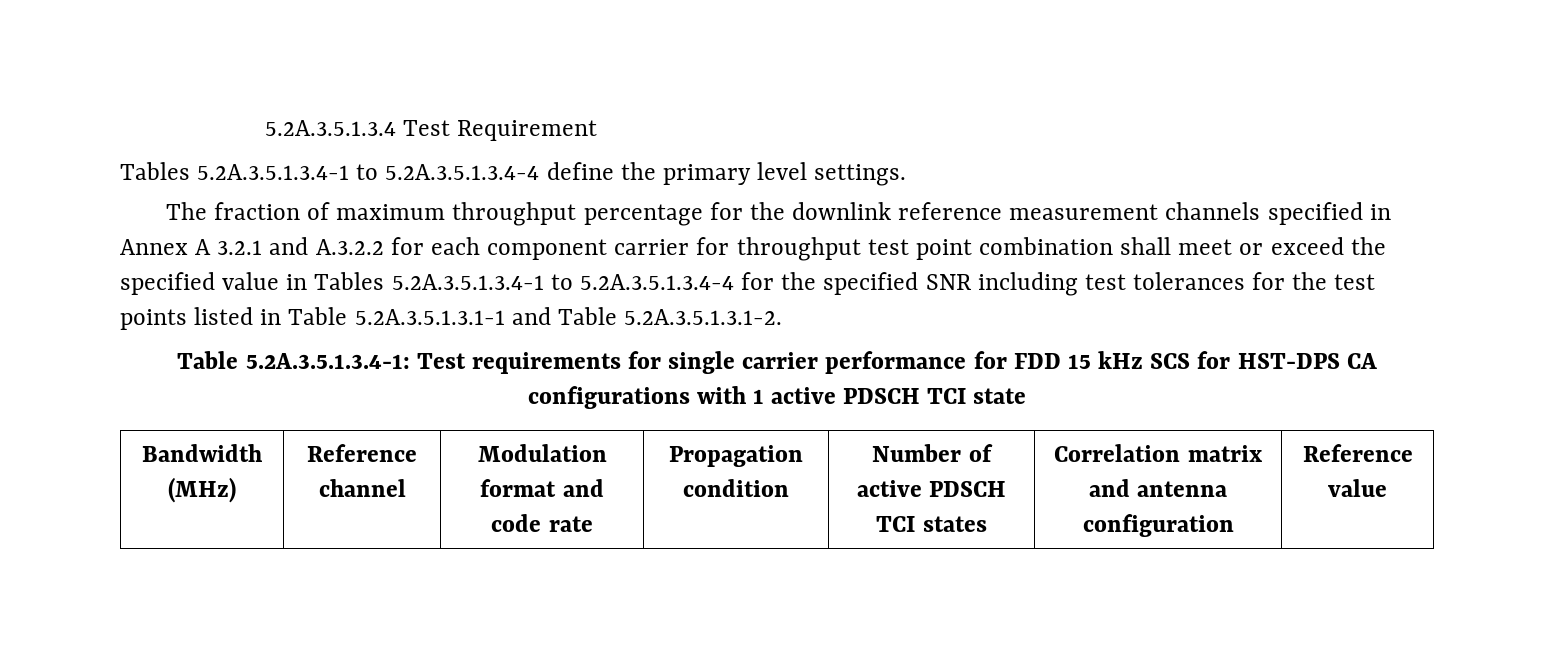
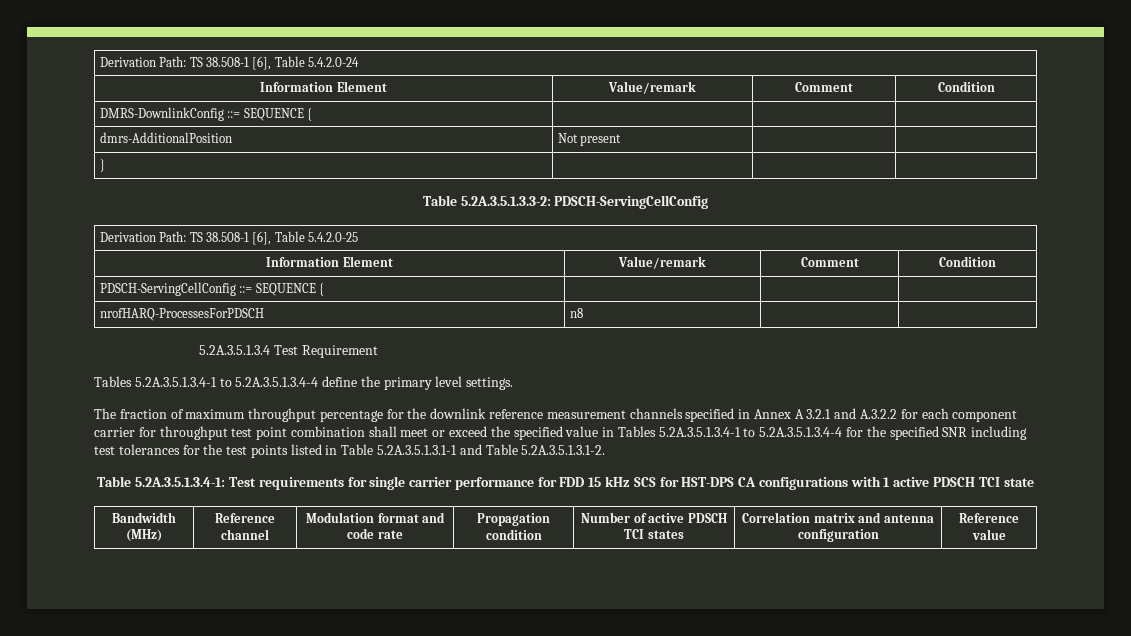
+ Derivation Path: TS 38.508-1 [6], Table 5.4.2.0-24
+ Information Element | Value/remark | Comment | Condition
+ DMRS-DownlinkConfig ::= SEQUENCE { | | |
+ dmrs-AdditionalPosition | Not present | |
+ } | | |
+ Table 5.2A.3.5.1.3.3-2: PDSCH-ServingCellConfig
+ Derivation Path: TS 38.508-1 [6], Table 5.4.2.0-25
+ Information Element | Value/remark | Comment | Condition
+ PDSCH-ServingCellConfig ::= SEQUENCE { | | |
+ nrofHARQ-ProcessesForPDSCH | n8 | |

